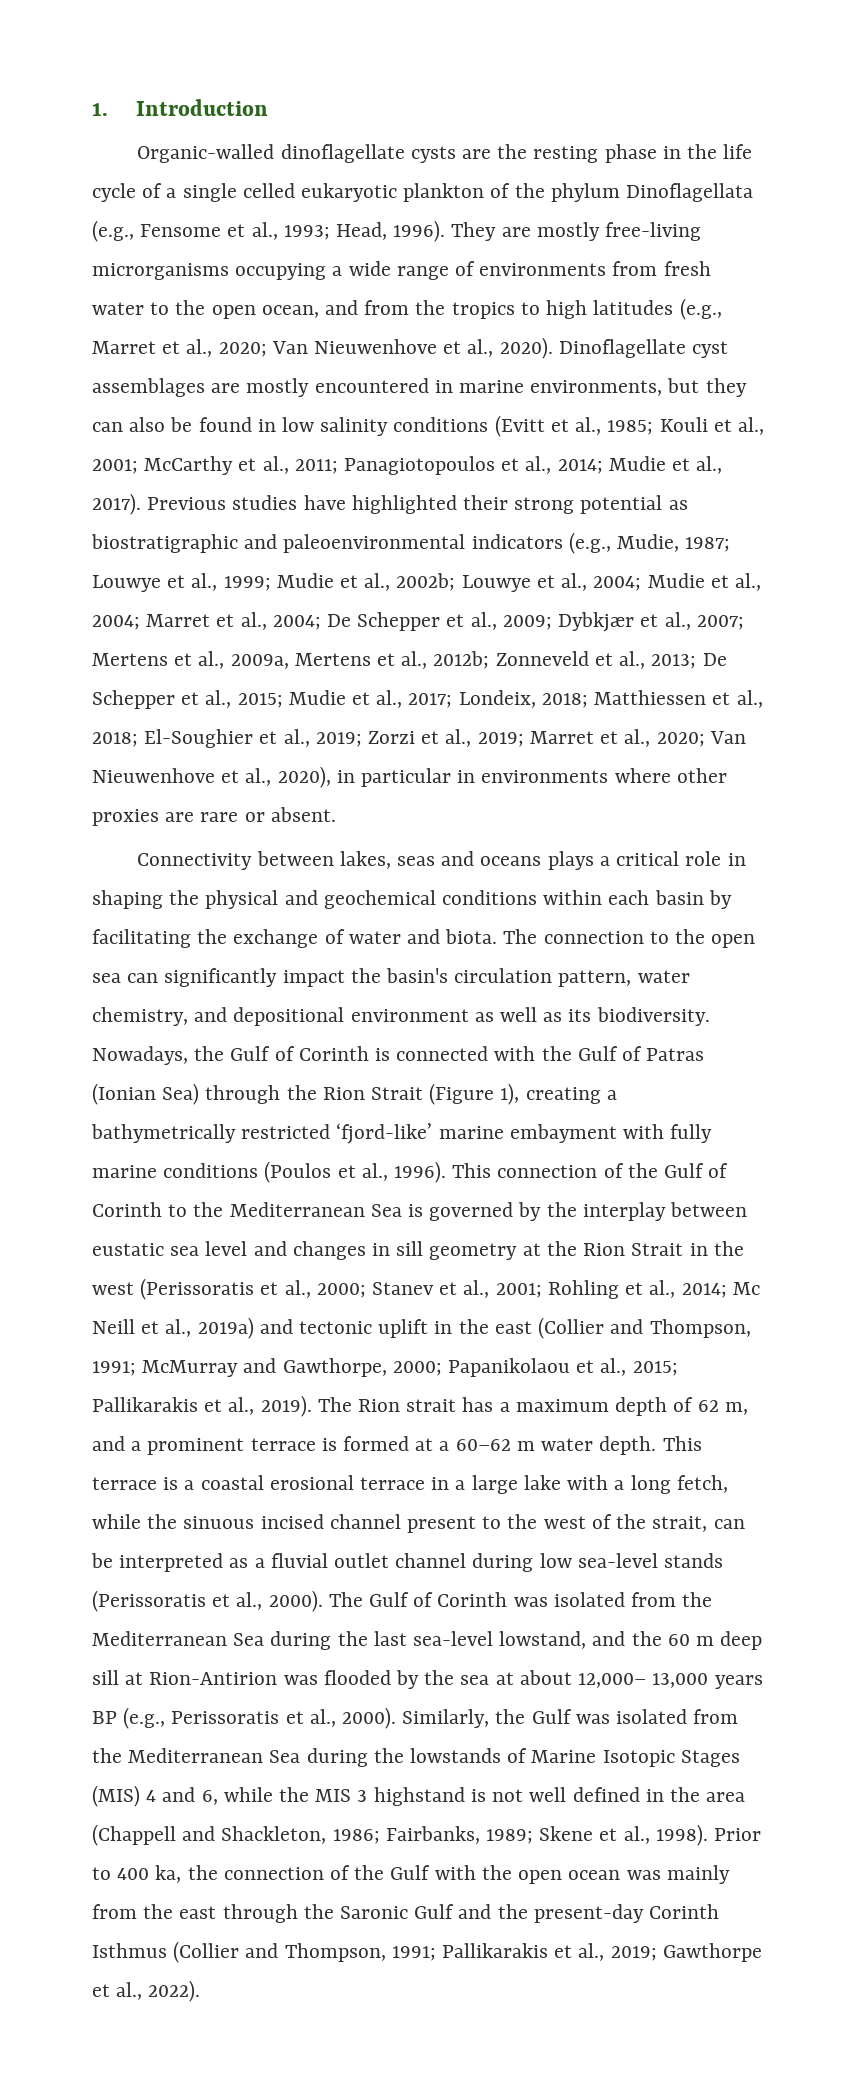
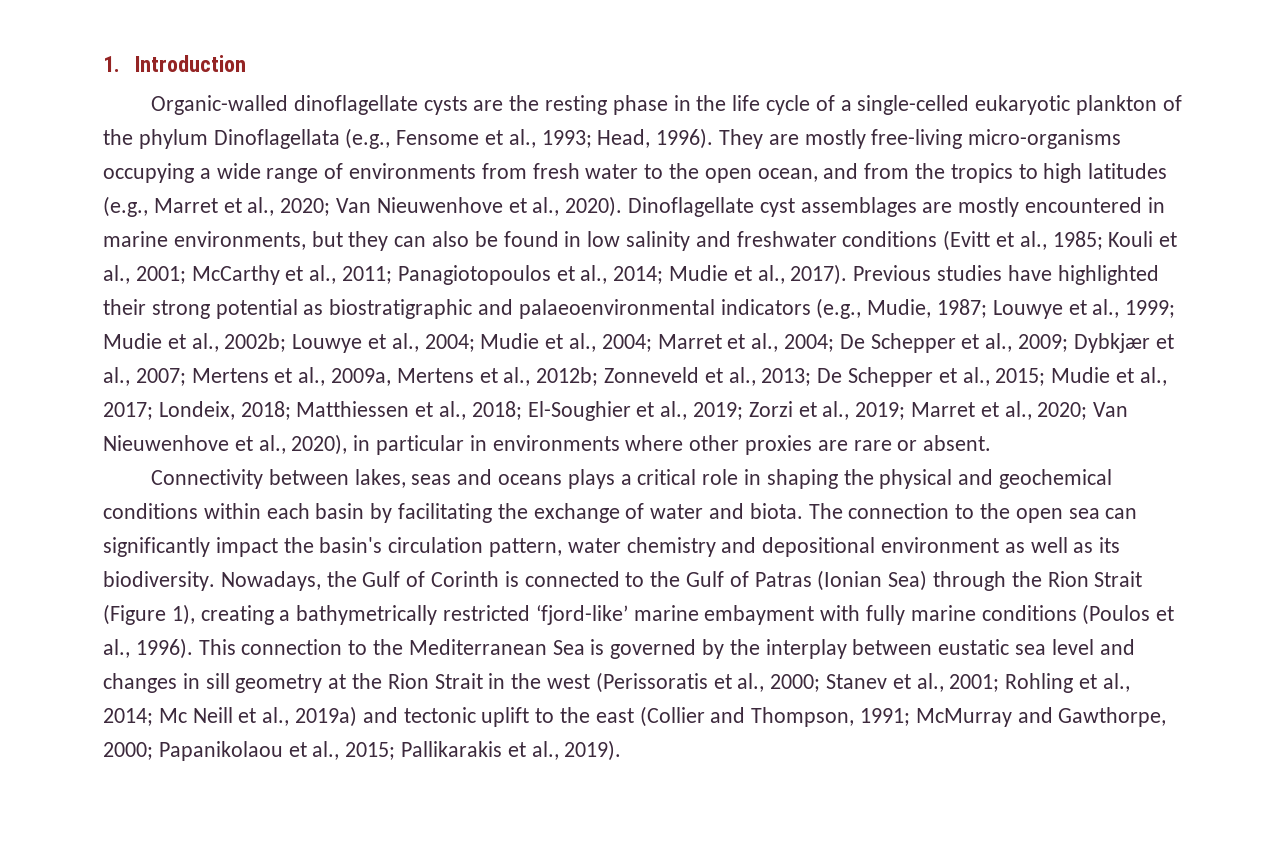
- Organic-walled dinoflagellate cysts are the resting phase in the life cycle of a single celled eukaryotic plankton of the phylum Dinoflagellata (e.g., Fensome et al., 1993; Head, 1996).
+ Organic-walled dinoflagellate cysts are the resting phase in the life cycle of a single-celled eukaryotic plankton of the phylum Dinoflagellata (e.g., Fensome et al., 1993; Head, 1996).
- They are mostly free-living microrganisms occupying a wide range of environments from fresh water to the open ocean, and from the tropics to high latitudes (e.g., Marret et al., 2020; Van Nieuwenhove et al., 2020).
+ They are mostly free-living micro-organisms occupying a wide range of environments from fresh water to the open ocean, and from the tropics to high latitudes (e.g., Marret et al., 2020; Van Nieuwenhove et al., 2020).
- Dinoflagellate cyst assemblages are mostly encountered in marine environments, but they can also be found in low salinity conditions (Evitt et al., 1985; Kouli et al., 2001; McCarthy et al., 2011; Panagiotopoulos et al., 2014; Mudie et al., 2017).
+ Dinoflagellate cyst assemblages are mostly encountered in marine environments, but they can also be found in low salinity and freshwater conditions (Evitt et al., 1985; Kouli et al., 2001; McCarthy et al., 2011; Panagiotopoulos et al., 2014; Mudie et al., 2017).
- Previous studies have highlighted their strong potential as biostratigraphic and paleoenvironmental indicators (e.g., Mudie, 1987;
+ Previous studies have highlighted their strong potential as biostratigraphic and palaeoenvironmental indicators (e.g., Mudie, 1987;
- The connection to the open sea can significantly impact the basin's circulation pattern, water chemistry, and depositional environment as well as its biodiversity.
+ The connection to the open sea can significantly impact the basin's circulation pattern, water chemistry and depositional environment as well as its biodiversity.
- Nowadays, the Gulf of Corinth is connected with the Gulf of Patras (Ionian Sea) through the Rion Strait (Figure 1), creating a bathymetrically restricted ‘fjord-like’ marine embayment with fully marine conditions (Poulos et al., 1996).
+ Nowadays, the Gulf of Corinth is connected to the Gulf of Patras (Ionian Sea) through the Rion Strait (Figure 1), creating a bathymetrically restricted ‘fjord-like’ marine embayment with fully marine conditions (Poulos et al., 1996).
- This connection of the Gulf of Corinth to the Mediterranean Sea is governed by the interplay between eustatic sea level and changes in sill geometry at the Rion Strait in the west (Perissoratis et al., 2000;
+ This connection to the Mediterranean Sea is governed by the interplay between eustatic sea level and changes in sill geometry at the Rion Strait in the west (Perissoratis et al., 2000;
- Mc Neill et al., 2019a) and tectonic uplift in the east (Collier and Thompson, 1991;
+ Mc Neill et al., 2019a) and tectonic uplift to the east (Collier and Thompson, 1991;
- The Rion strait has a maximum depth of 62 m, and a prominent terrace is formed at a 60–62 m water depth. This terrace is a coastal erosional terrace in a large lake with a long fetch, while the sinuous incised channel present to the west of the strait, can be interpreted as a fluvial outlet channel during low sea-level stands (Perissoratis et al., 2000). The Gulf of Corinth was isolated from the Mediterranean Sea during the last sea-level lowstand, and the 60 m deep sill at Rion-Antirion was flooded by the sea at about 12,000– 13,000 years BP (e.g., Perissoratis et al., 2000). Similarly, the Gulf was isolated from the Mediterranean Sea during the lowstands of Marine Isotopic Stages (MIS) 4 and 6, while the MIS 3 highstand is not well defined in the area (Chappell and Shackleton, 1986; Fairbanks, 1989; Skene et al., 1998). Prior to 400 ka, the connection of the Gulf with the open ocean was mainly from the east through the Saronic Gulf and the present-day Corinth Isthmus (Collier and Thompson, 1991; Pallikarakis et al., 2019; Gawthorpe et al., 2022).

